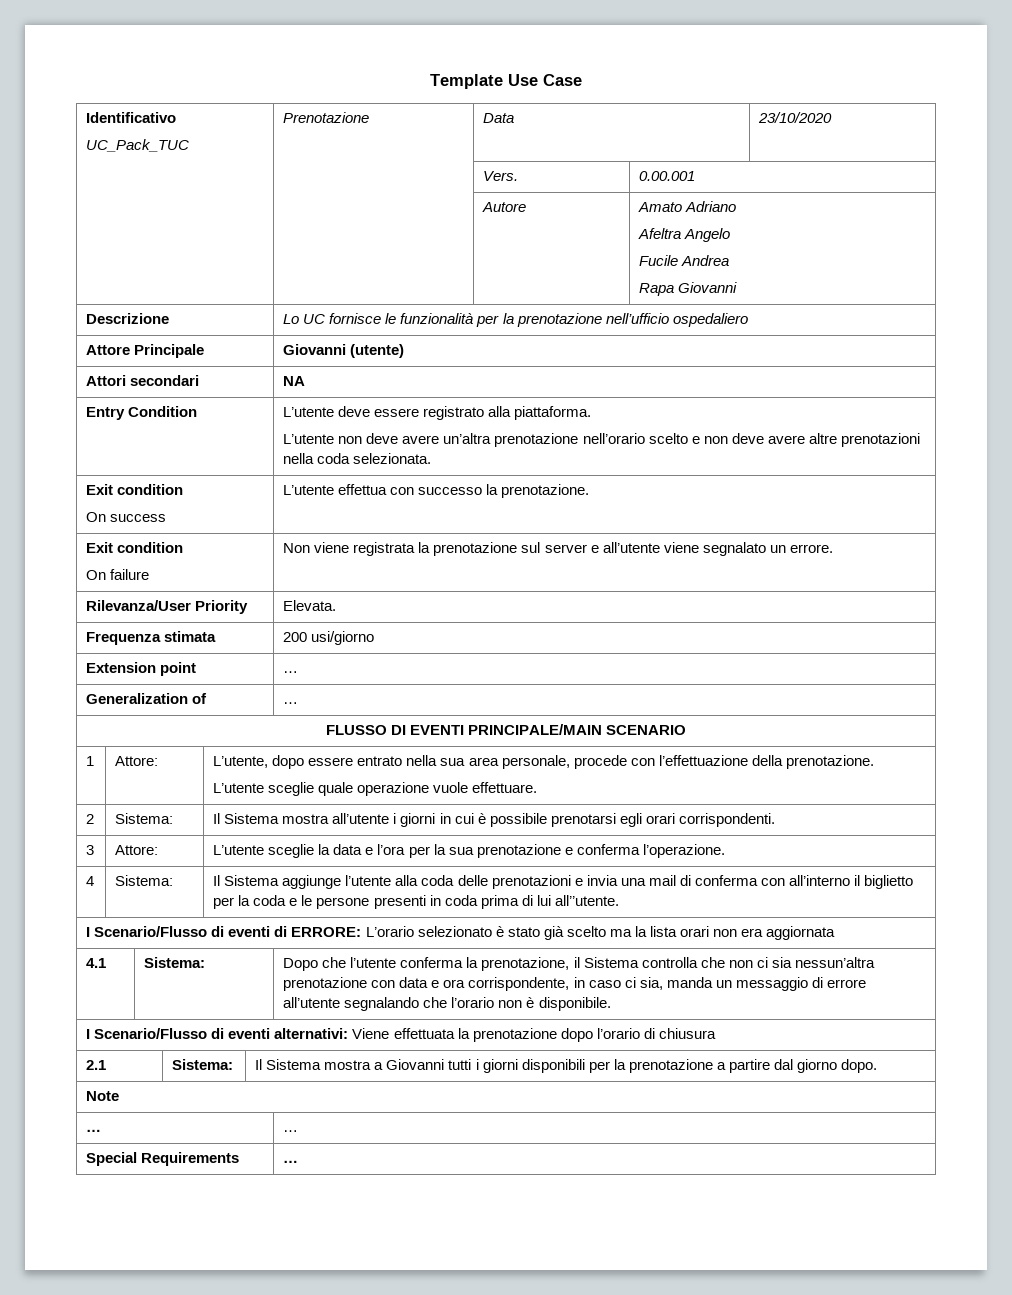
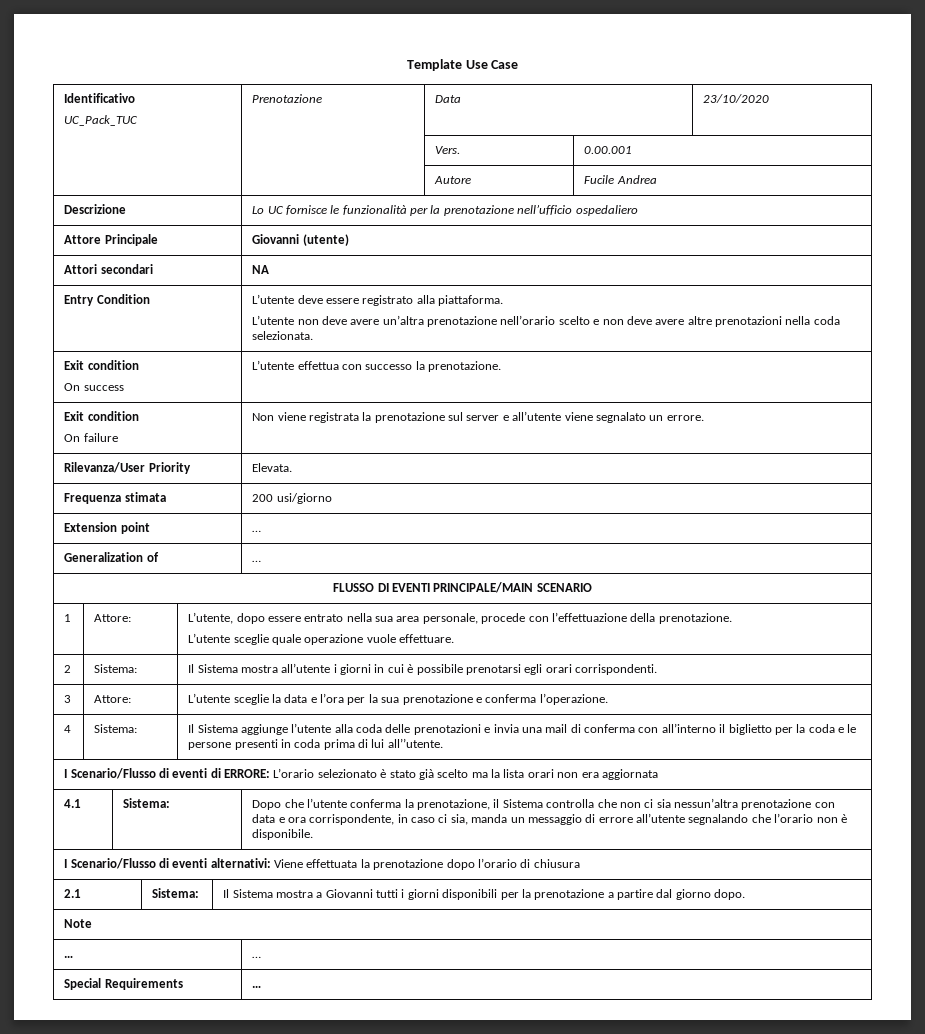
- | | Autore | Amato Adriano
- Afeltra Angelo
- Fucile Andrea
- Rapa Giovanni
+ | | Autore | Fucile Andrea

